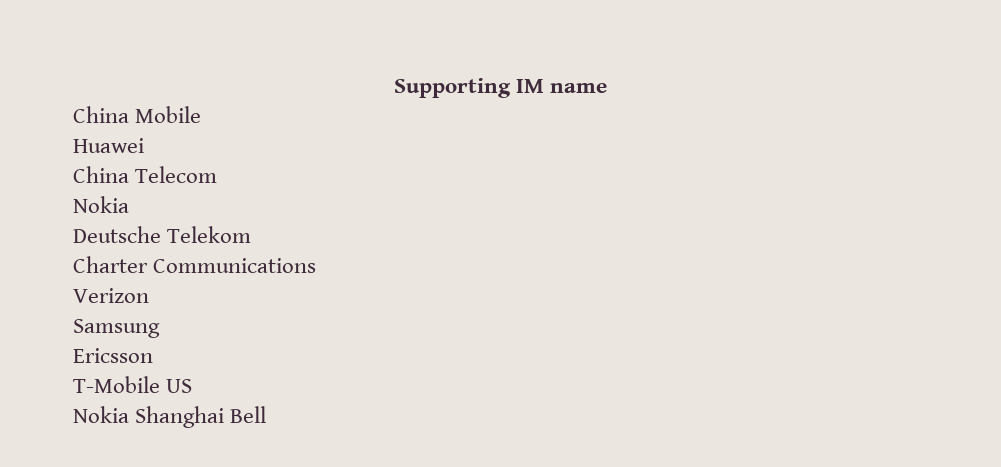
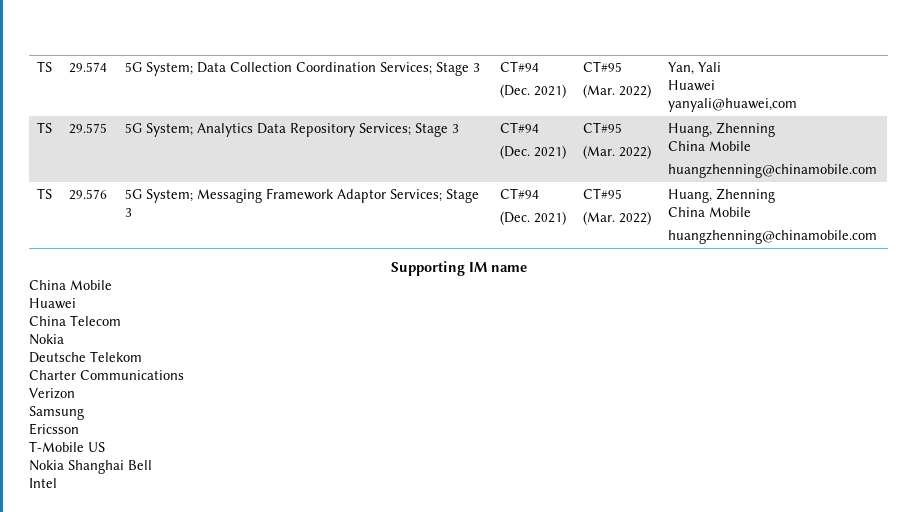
+ TS | 29.574 | 5G System; Data Collection Coordination Services; Stage 3 | CT#94
+ (Dec. 2021) | CT#95
+ (Mar. 2022) | Yan, Yali
+ Huawei
+ yanyali@huawei,com
+ TS | 29.575 | 5G System; Analytics Data Repository Services; Stage 3 | CT#94
+ (Dec. 2021) | CT#95
+ (Mar. 2022) | Huang, Zhenning
+ China Mobile
+ huangzhenning@chinamobile.com
+ TS | 29.576 | 5G System; Messaging Framework Adaptor Services; Stage 3 | CT#94
+ (Dec. 2021) | CT#95
+ (Mar. 2022) | Huang, Zhenning
+ China Mobile
+ huangzhenning@chinamobile.com
+ Intel

